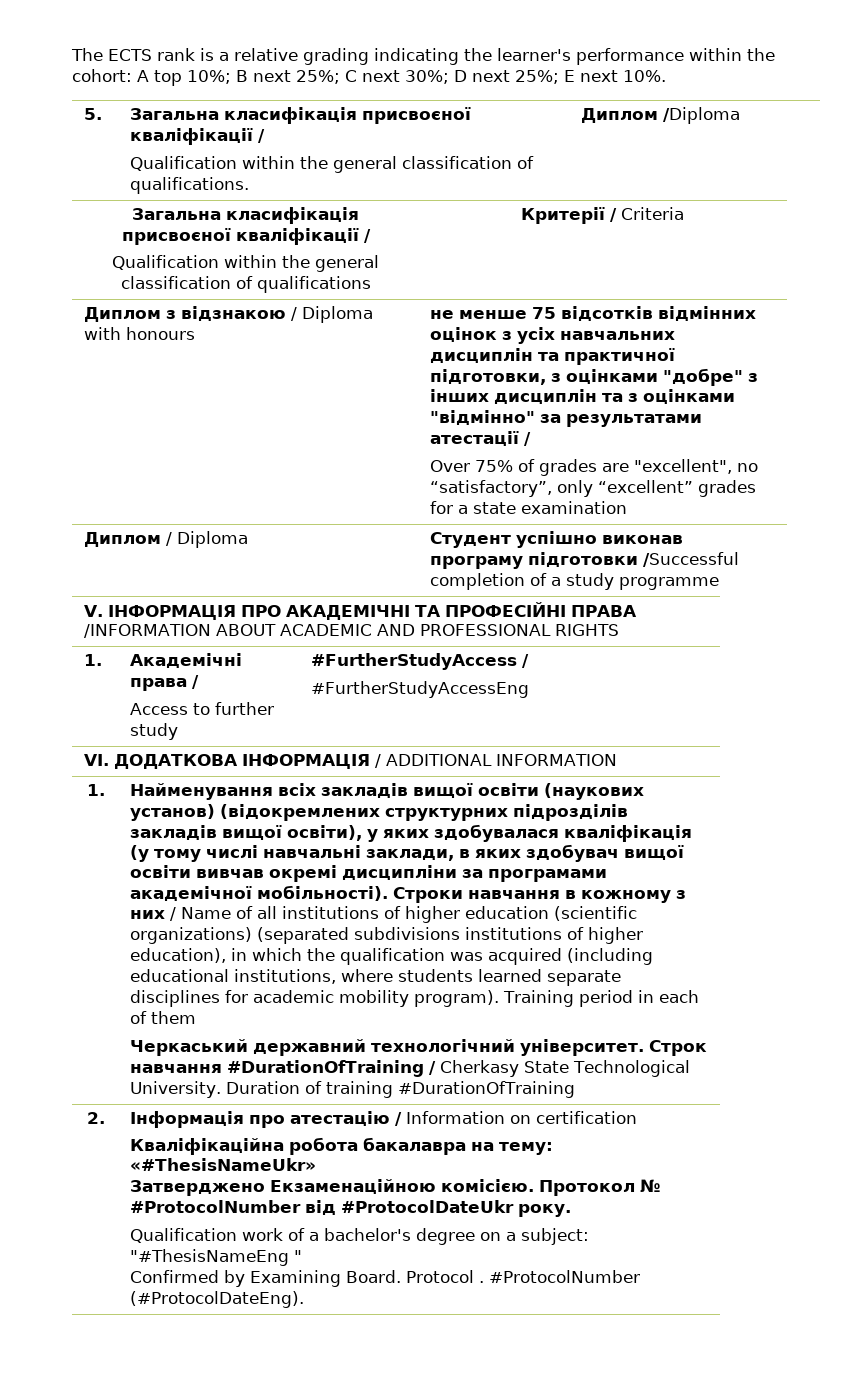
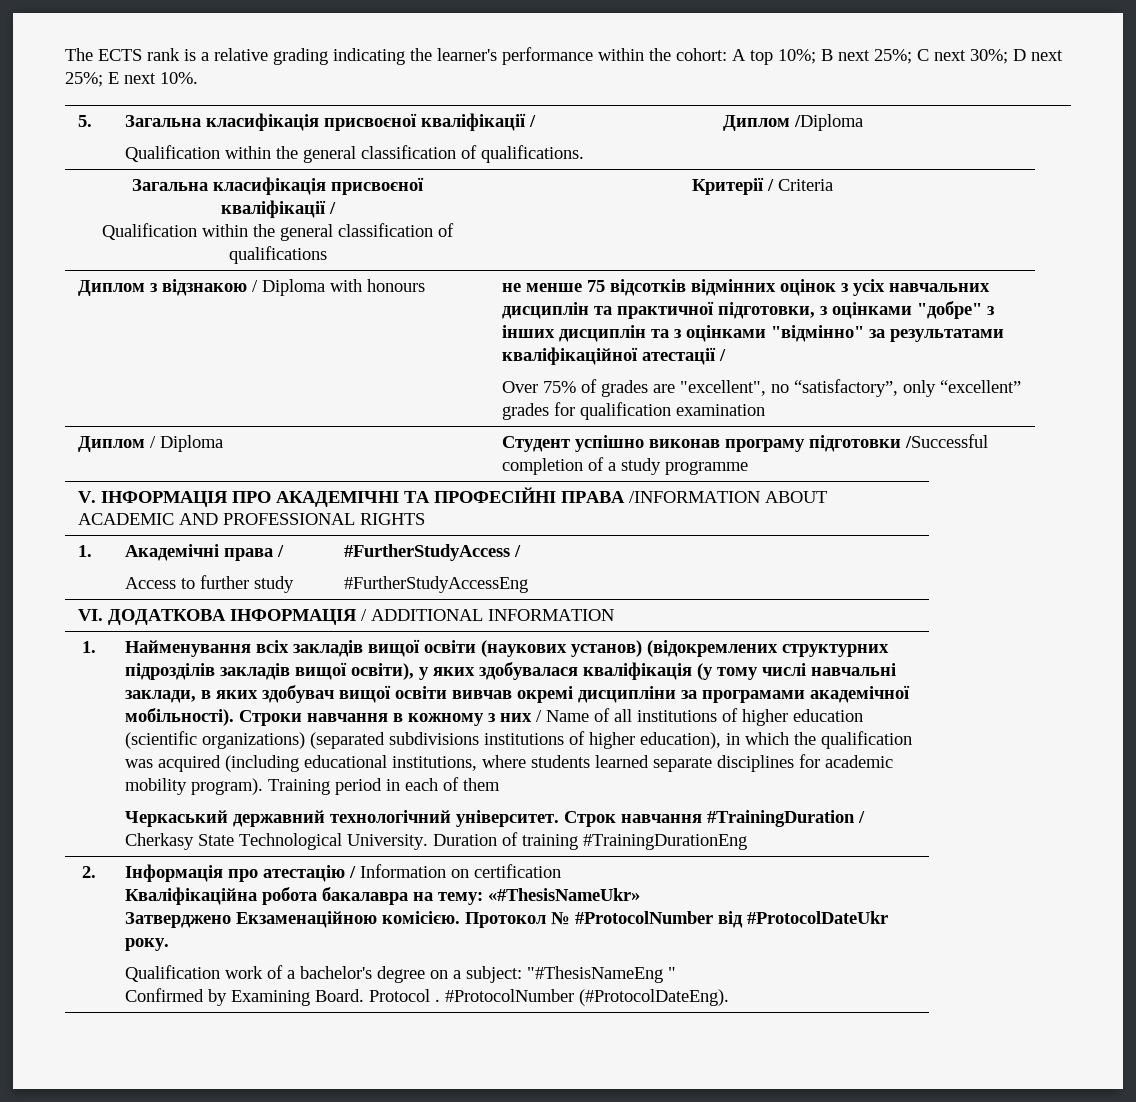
- не менше 75 відсотків відмінних оцінок з усіх навчальних дисциплін та практичної підготовки, з оцінками "добре" з інших дисциплін та з оцінками "відмінно" за результатами атестації /
+ не менше 75 відсотків відмінних оцінок з усіх навчальних дисциплін та практичної підготовки, з оцінками "добре" з інших дисциплін та з оцінками "відмінно" за результатами кваліфікаційної атестації /
- Over 75% of grades are "excellent", no “satisfactory”, only “excellent” grades for a state examination
+ Over 75% of grades are "excellent", no “satisfactory”, only “excellent” grades for qualification examination
- Строк навчання #DurationOfTraining / Cherkasy State Technological University.
+ Строк навчання #TrainingDuration / Cherkasy State Technological University.
- Duration of training #DurationOfTraining
+ Duration of training #TrainingDurationEng

